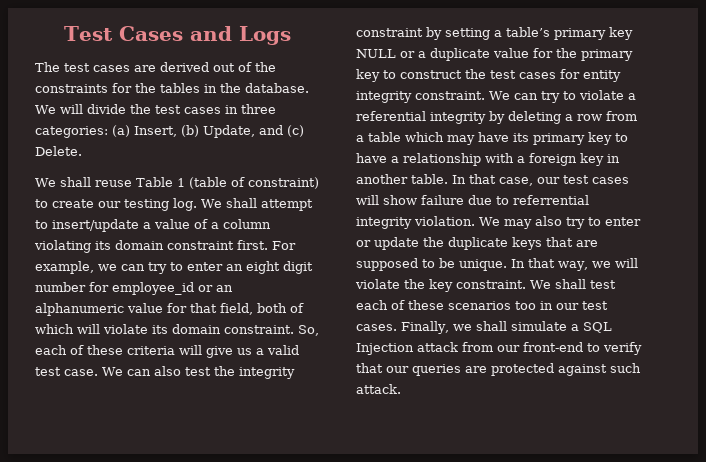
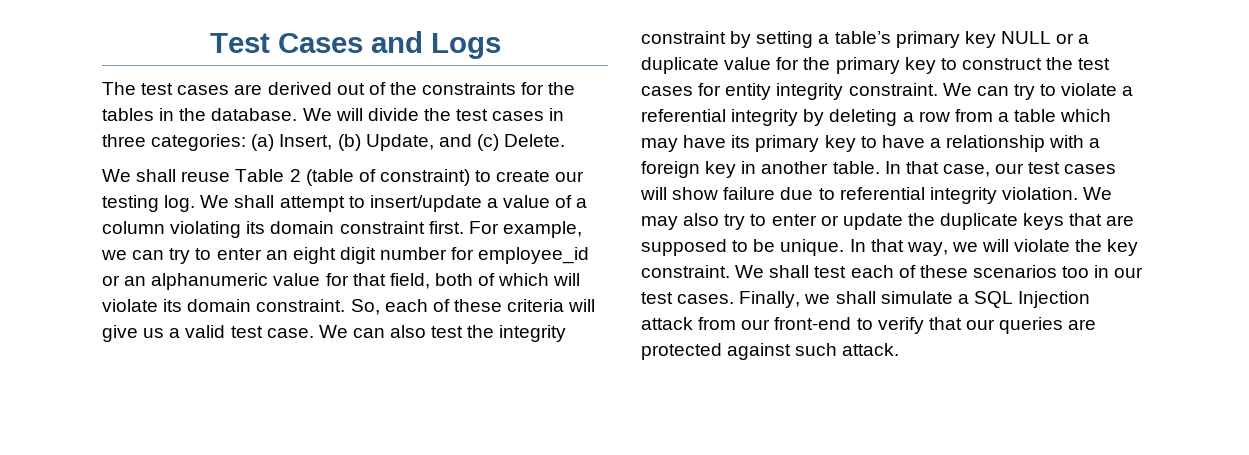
- We shall reuse Table 1 (table of constraint) to create our testing log.
+ We shall reuse Table 2 (table of constraint) to create our testing log.
- In that case, our test cases will show failure due to referrential integrity violation.
+ In that case, our test cases will show failure due to referential integrity violation.

